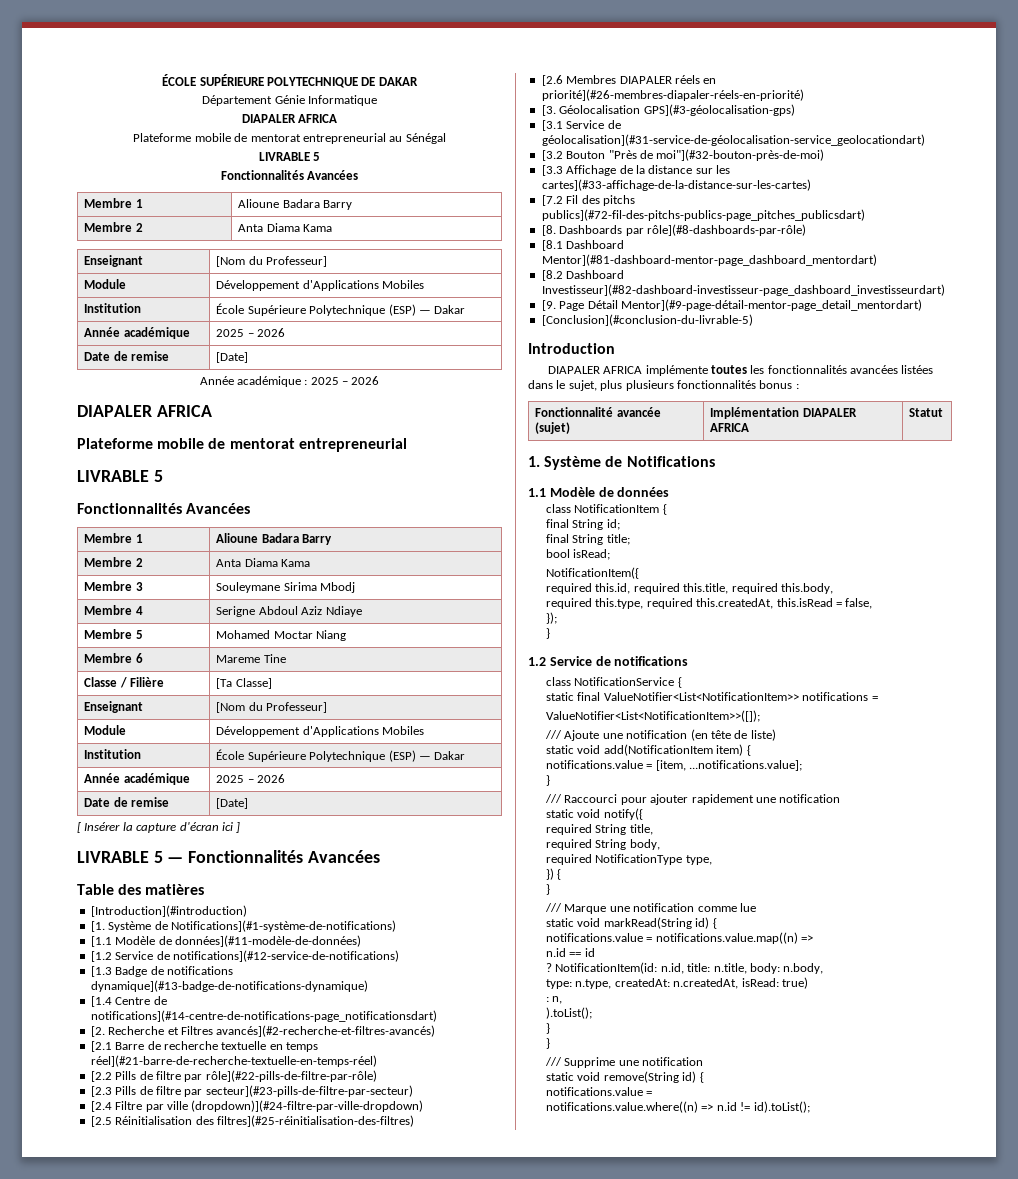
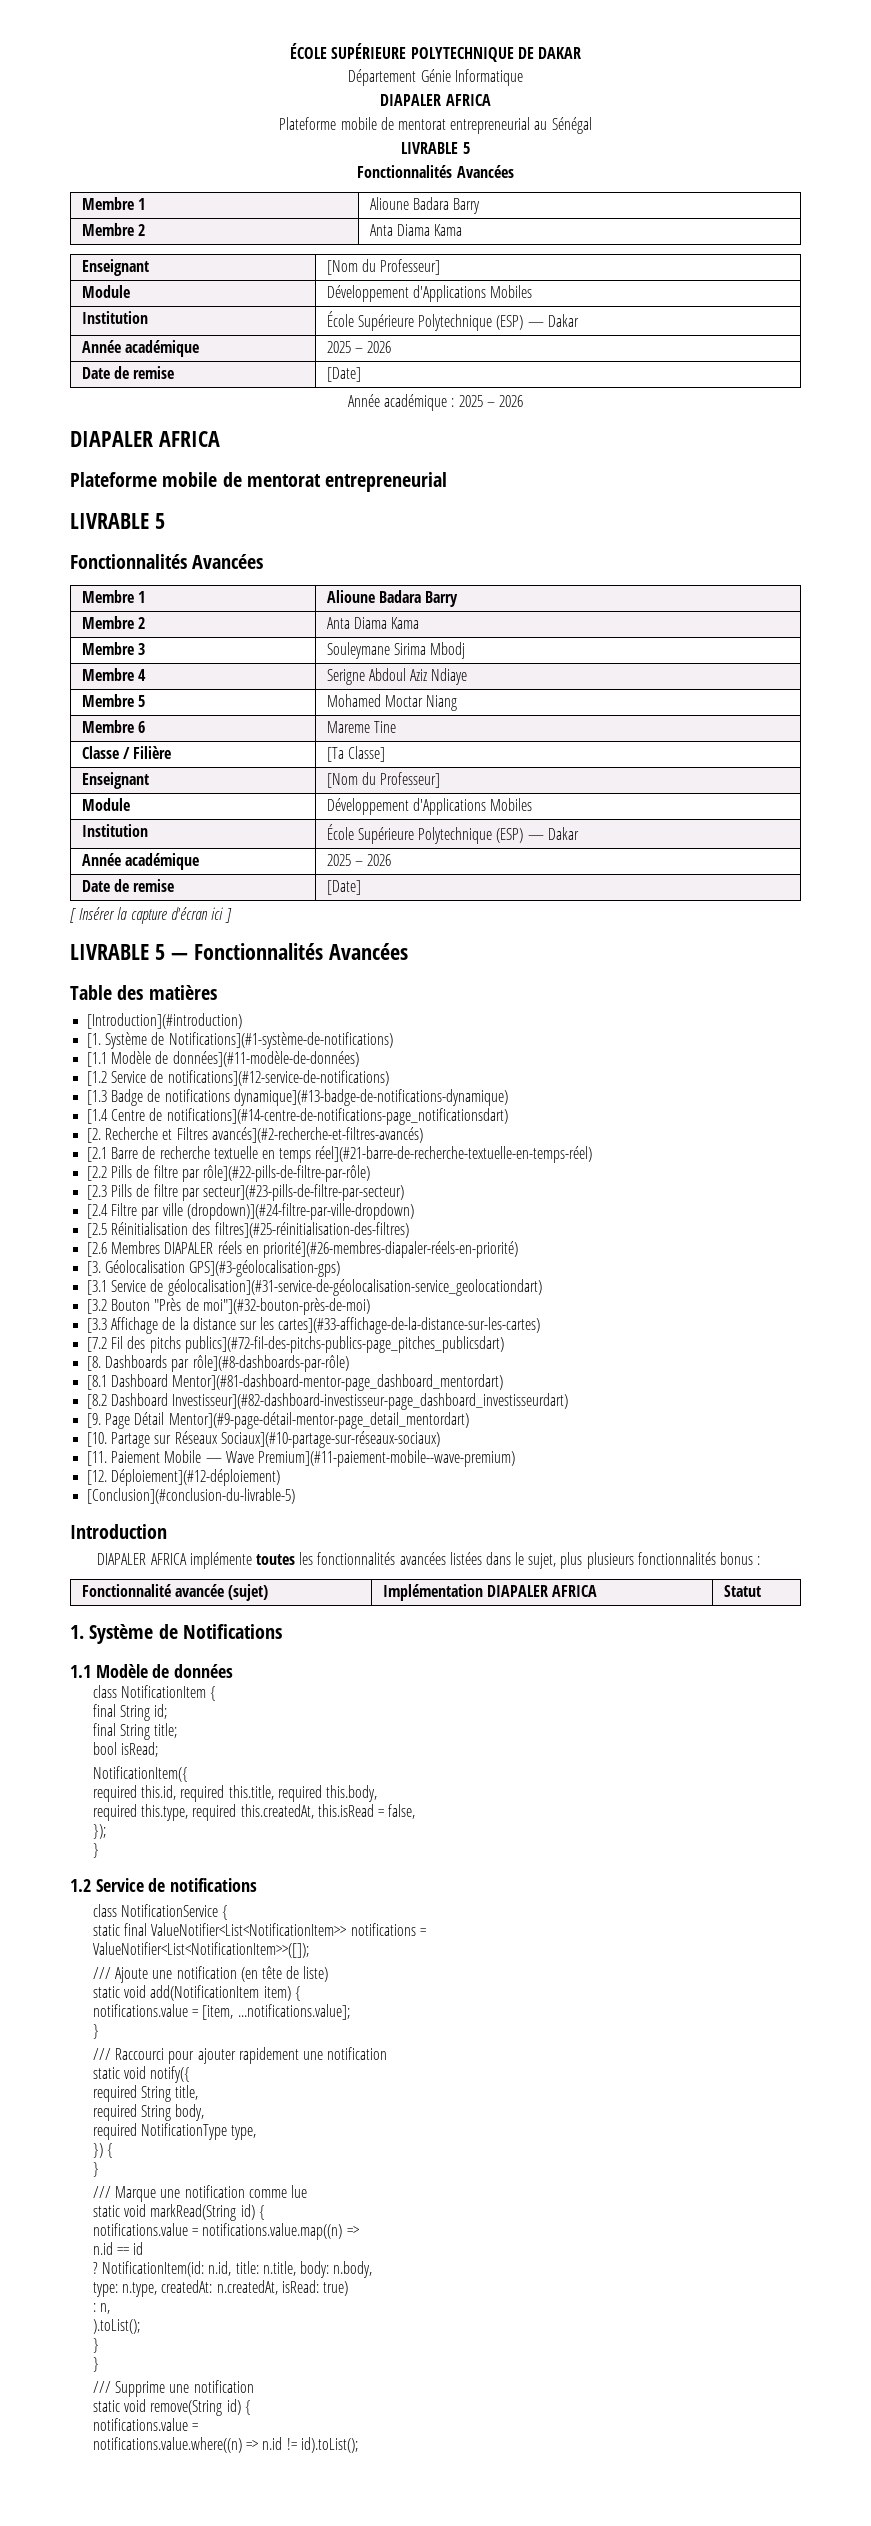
+ [10. Partage sur Réseaux Sociaux](#10-partage-sur-réseaux-sociaux)
+ [11. Paiement Mobile — Wave Premium](#11-paiement-mobile--wave-premium)
+ [12. Déploiement](#12-déploiement)

